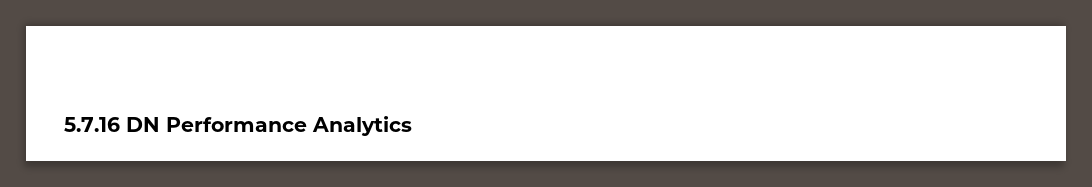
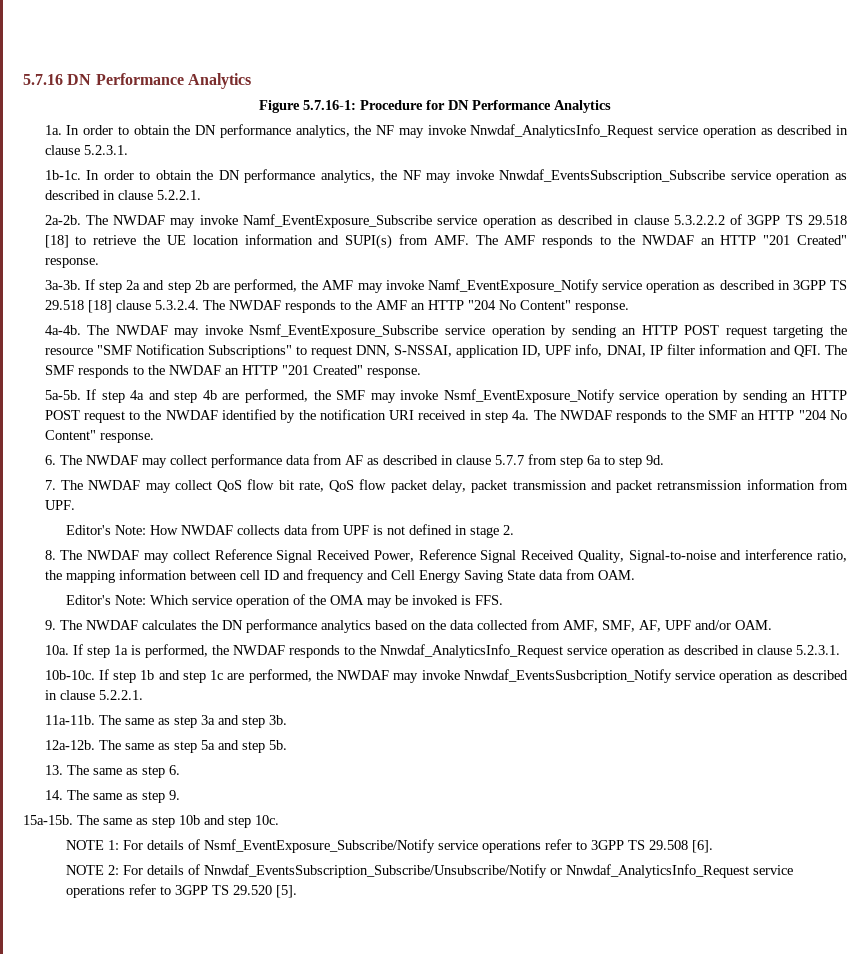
+ Figure 5.7.16-1: Procedure for DN Performance Analytics
+ 1a. In order to obtain the DN performance analytics, the NF may invoke Nnwdaf_AnalyticsInfo_Request service operation as described in clause 5.2.3.1.
+ 1b-1c. In order to obtain the DN performance analytics, the NF may invoke Nnwdaf_EventsSubscription_Subscribe service operation as described in clause 5.2.2.1.
+ 2a-2b. The NWDAF may invoke Namf_EventExposure_Subscribe service operation as described in clause 5.3.2.2.2 of 3GPP TS 29.518 [18] to retrieve the UE location information and SUPI(s) from AMF. The AMF responds to the NWDAF an HTTP "201 Created" response.
+ 3a-3b. If step 2a and step 2b are performed, the AMF may invoke Namf_EventExposure_Notify service operation as described in 3GPP TS 29.518 [18] clause 5.3.2.4. The NWDAF responds to the AMF an HTTP "204 No Content" response.
+ 4a-4b. The NWDAF may invoke Nsmf_EventExposure_Subscribe service operation by sending an HTTP POST request targeting the resource "SMF Notification Subscriptions" to request DNN, S-NSSAI, application ID, UPF info, DNAI, IP filter information and QFI. The SMF responds to the NWDAF an HTTP "201 Created" response.
+ 5a-5b. If step 4a and step 4b are performed, the SMF may invoke Nsmf_EventExposure_Notify service operation by sending an HTTP POST request to the NWDAF identified by the notification URI received in step 4a. The NWDAF responds to the SMF an HTTP "204 No Content" response.
+ 6. The NWDAF may collect performance data from AF as described in clause 5.7.7 from step 6a to step 9d.
+ 7. The NWDAF may collect QoS flow bit rate, QoS flow packet delay, packet transmission and packet retransmission information from UPF.
+ Editor's Note: How NWDAF collects data from UPF is not defined in stage 2.
+ 8. The NWDAF may collect Reference Signal Received Power, Reference Signal Received Quality, Signal-to-noise and interference ratio, the mapping information between cell ID and frequency and Cell Energy Saving State data from OAM.
+ Editor's Note: Which service operation of the OMA may be invoked is FFS.
+ 9. The NWDAF calculates the DN performance analytics based on the data collected from AMF, SMF, AF, UPF and/or OAM.
+ 10a. If step 1a is performed, the NWDAF responds to the Nnwdaf_AnalyticsInfo_Request service operation as described in clause 5.2.3.1.
+ 10b-10c. If step 1b and step 1c are performed, the NWDAF may invoke Nnwdaf_EventsSusbcription_Notify service operation as described in clause 5.2.2.1.
+ 11a-11b. The same as step 3a and step 3b.
+ 12a-12b. The same as step 5a and step 5b.
+ 13. The same as step 6.
+ 14. The same as step 9.
+ 15a-15b. The same as step 10b and step 10c.
+ NOTE 1: For details of Nsmf_EventExposure_Subscribe/Notify service operations refer to 3GPP TS 29.508 [6].
+ NOTE 2: For details of Nnwdaf_EventsSubscription_Subscribe/Unsubscribe/Notify or Nnwdaf_AnalyticsInfo_Request service operations refer to 3GPP TS 29.520 [5].

